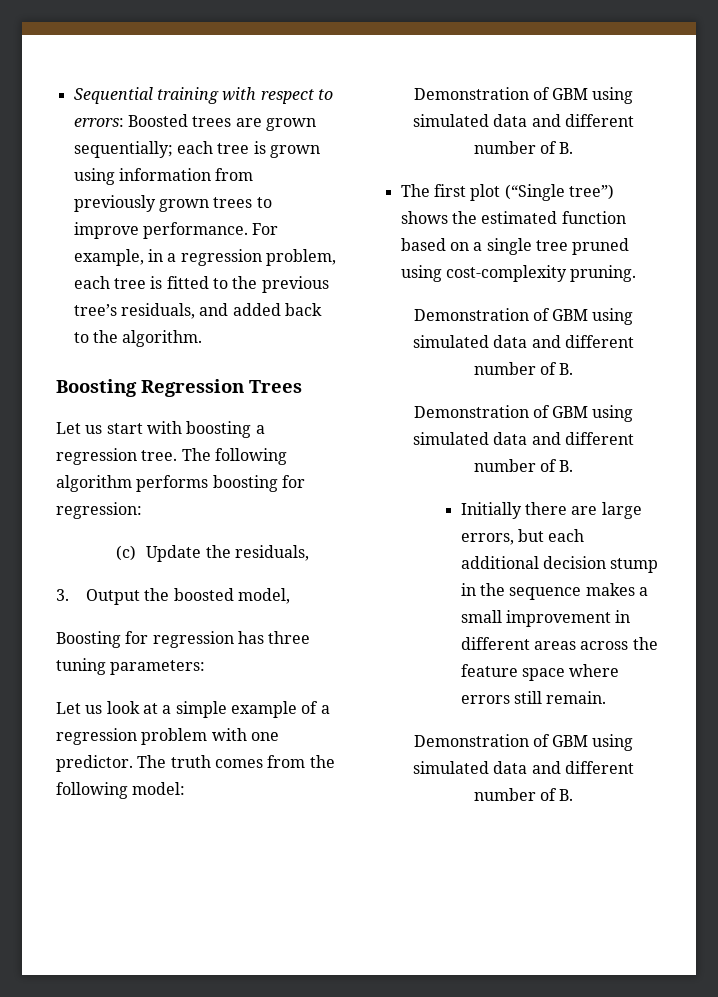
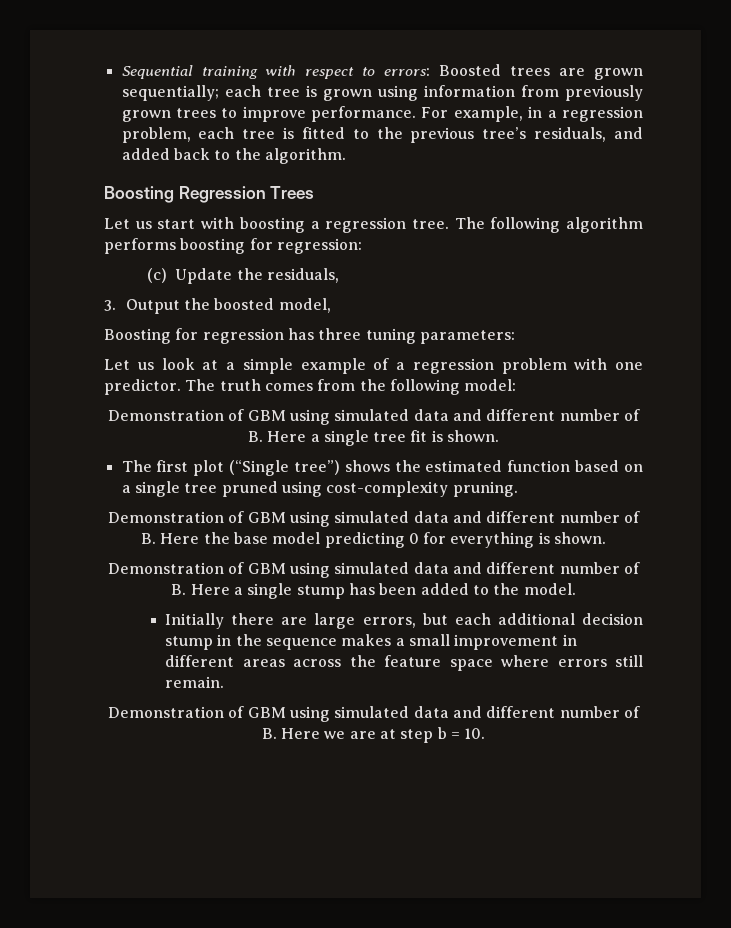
  The truth comes from the following model:
- Demonstration of GBM using simulated data and different number of B.
+ Demonstration of GBM using simulated data and different number of B. Here a single tree fit is shown.
  The first plot (“Single tree”) shows the estimated function based on a single tree pruned using cost-complexity pruning.
- Demonstration of GBM using simulated data and different number of B.
- Demonstration of GBM using simulated data and different number of B.
+ Demonstration of GBM using simulated data and different number of B. Here the base model predicting 0 for everything is shown.
+ Demonstration of GBM using simulated data and different number of B. Here a single stump has been added to the model.
  Initially there are large errors, but each additional decision stump in the sequence makes a small improvement in different areas across the feature space where errors still remain.
- Demonstration of GBM using simulated data and different number of B.
+ Demonstration of GBM using simulated data and different number of B. Here we are at step b = 10.

